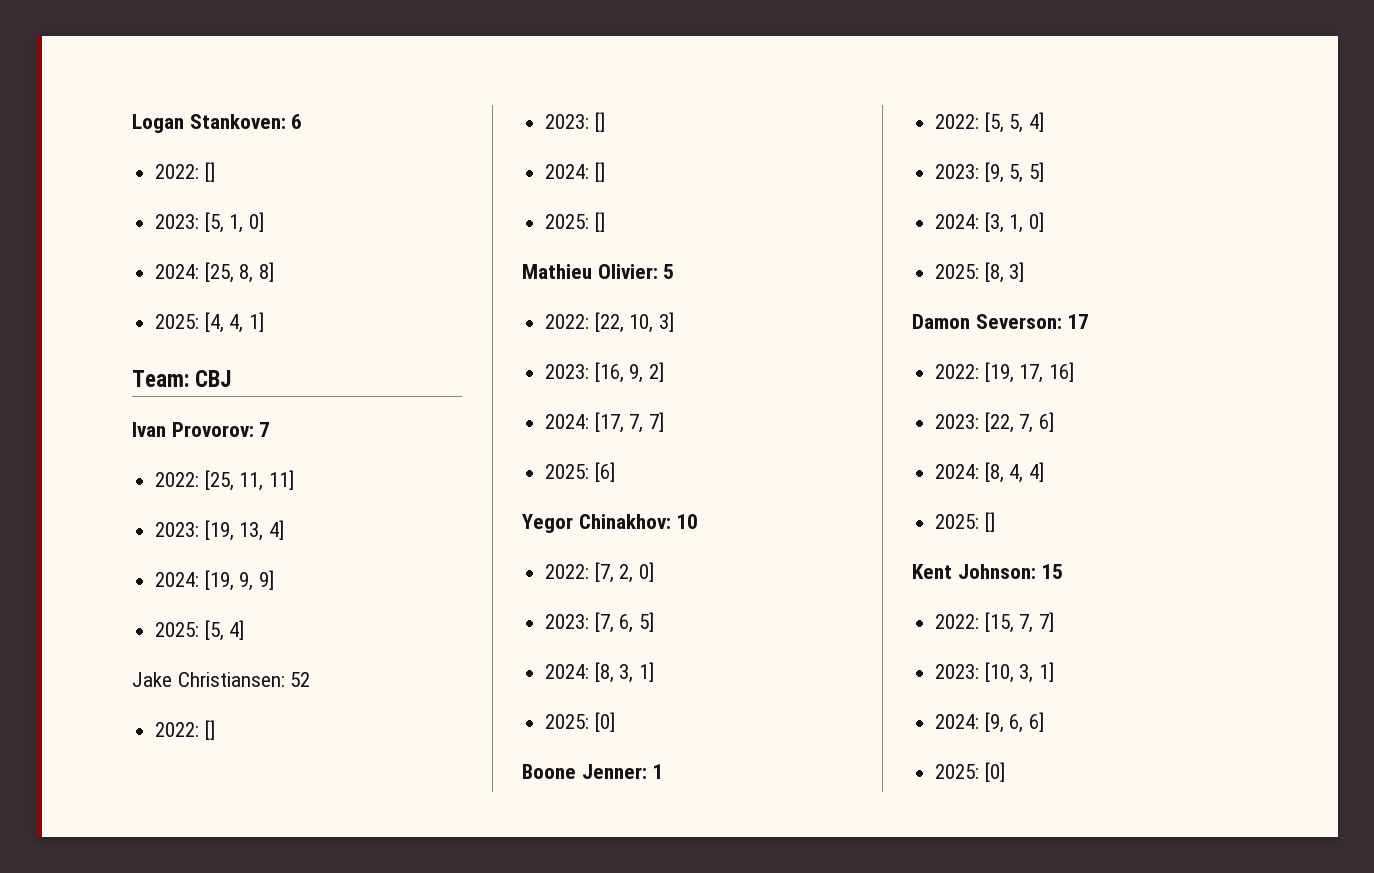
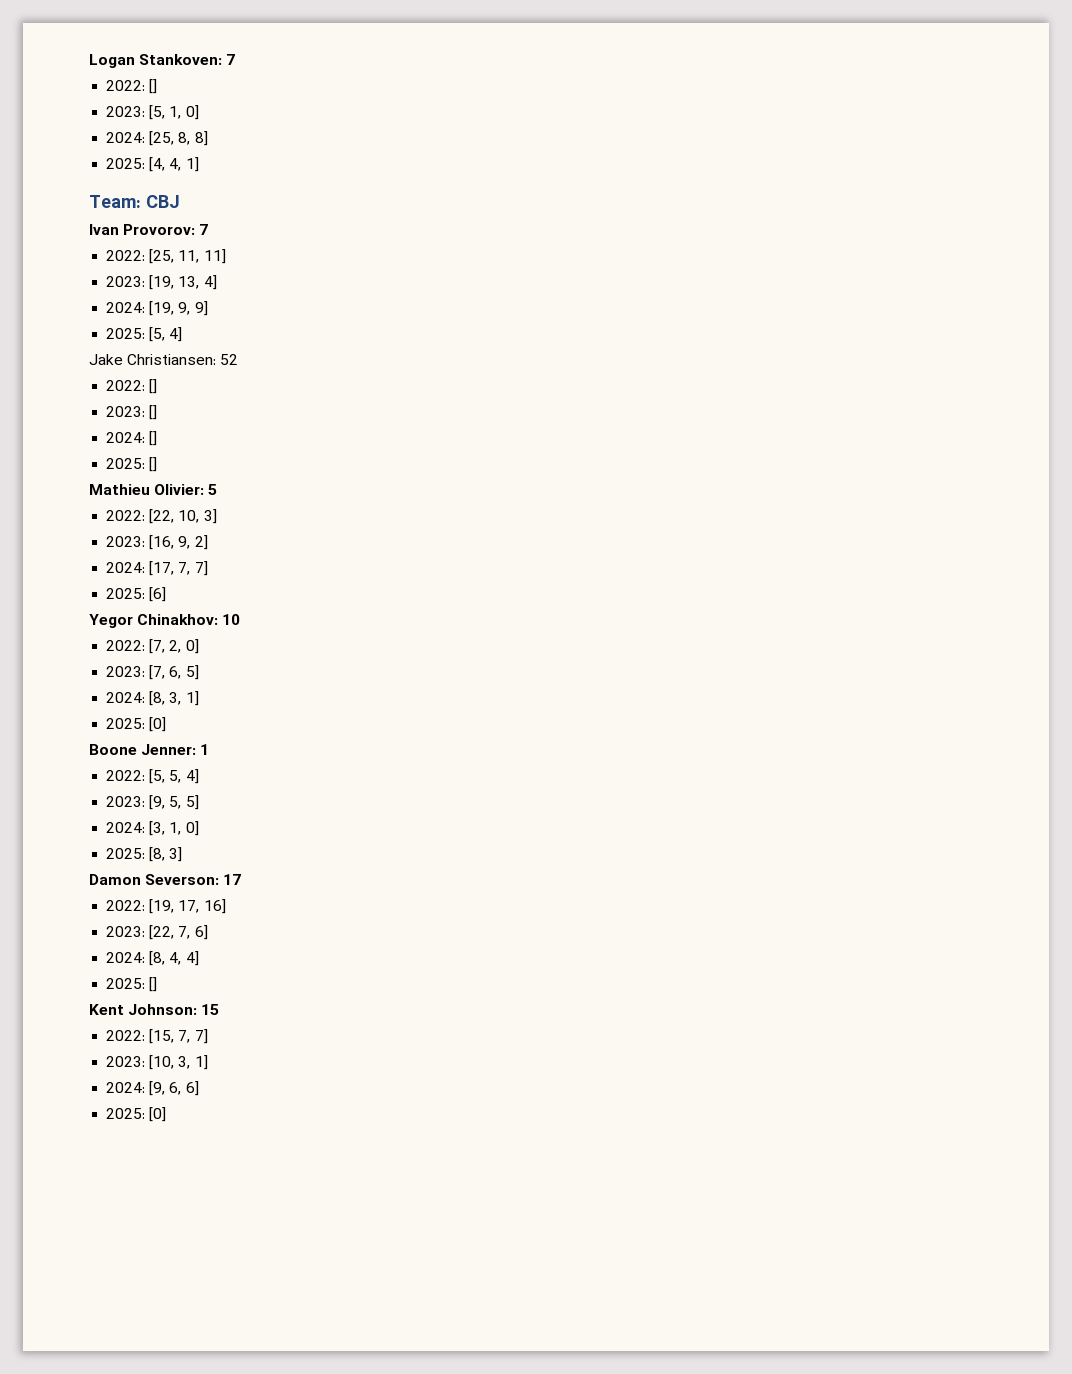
- Logan Stankoven: 6
+ Logan Stankoven: 7

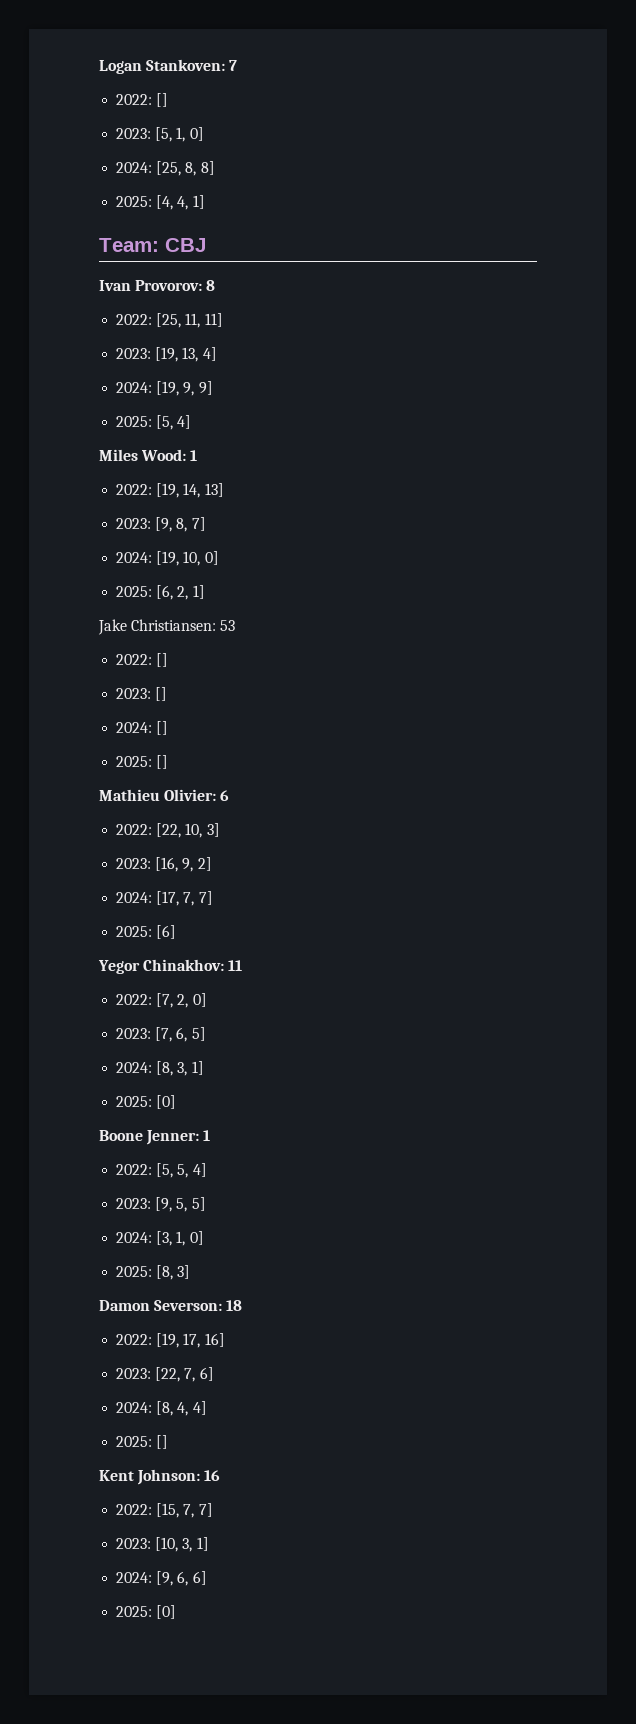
- Ivan Provorov: 7
+ Ivan Provorov: 8
+ Miles Wood: 1
+ 2022: [19, 14, 13]
+ 2023: [9, 8, 7]
+ 2024: [19, 10, 0]
+ 2025: [6, 2, 1]
- Jake Christiansen: 52
+ Jake Christiansen: 53
- Mathieu Olivier: 5
+ Mathieu Olivier: 6
- Yegor Chinakhov: 10
+ Yegor Chinakhov: 11
- Damon Severson: 17
+ Damon Severson: 18
- Kent Johnson: 15
+ Kent Johnson: 16

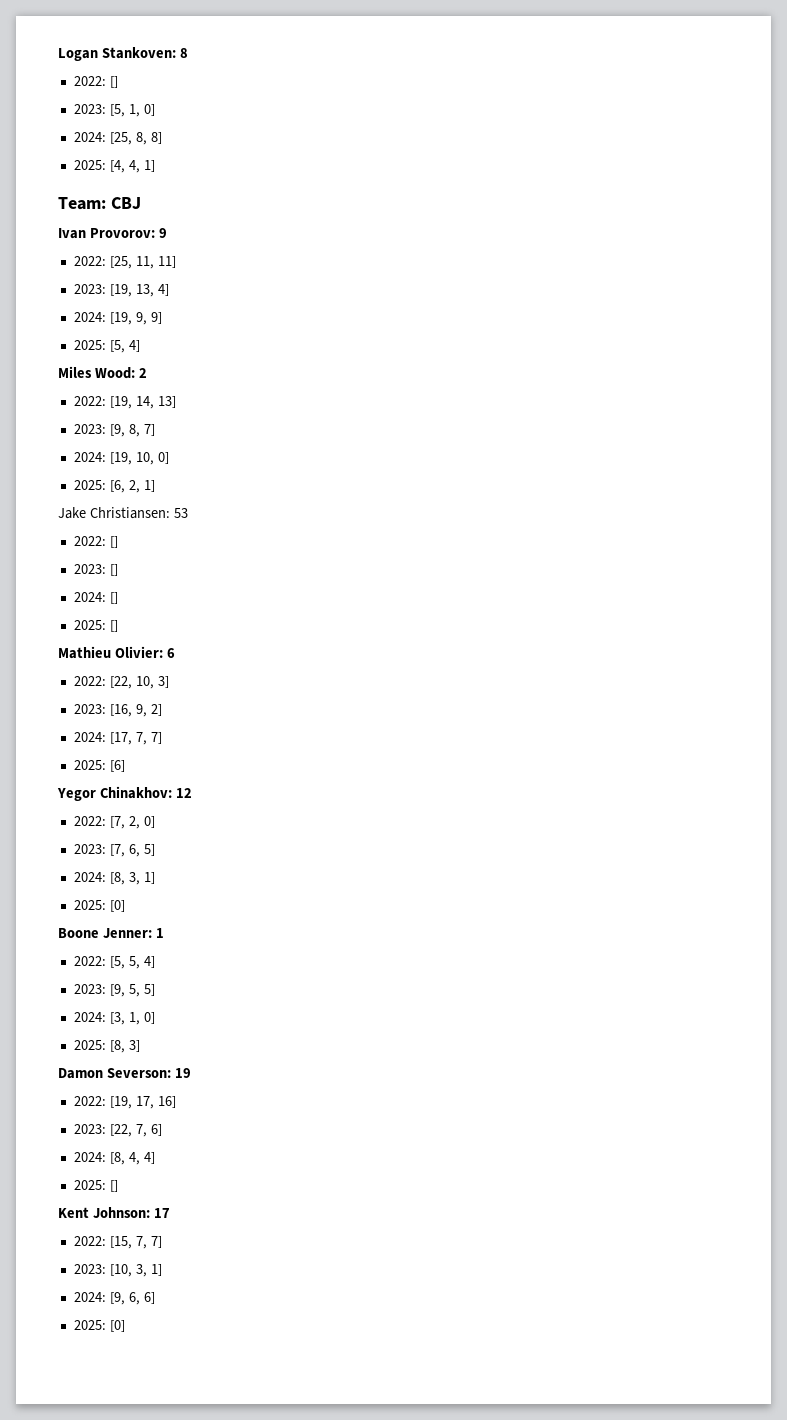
- Logan Stankoven: 7
+ Logan Stankoven: 8
- Ivan Provorov: 8
+ Ivan Provorov: 9
- Miles Wood: 1
+ Miles Wood: 2
- Yegor Chinakhov: 11
+ Yegor Chinakhov: 12
- Damon Severson: 18
+ Damon Severson: 19
- Kent Johnson: 16
+ Kent Johnson: 17

